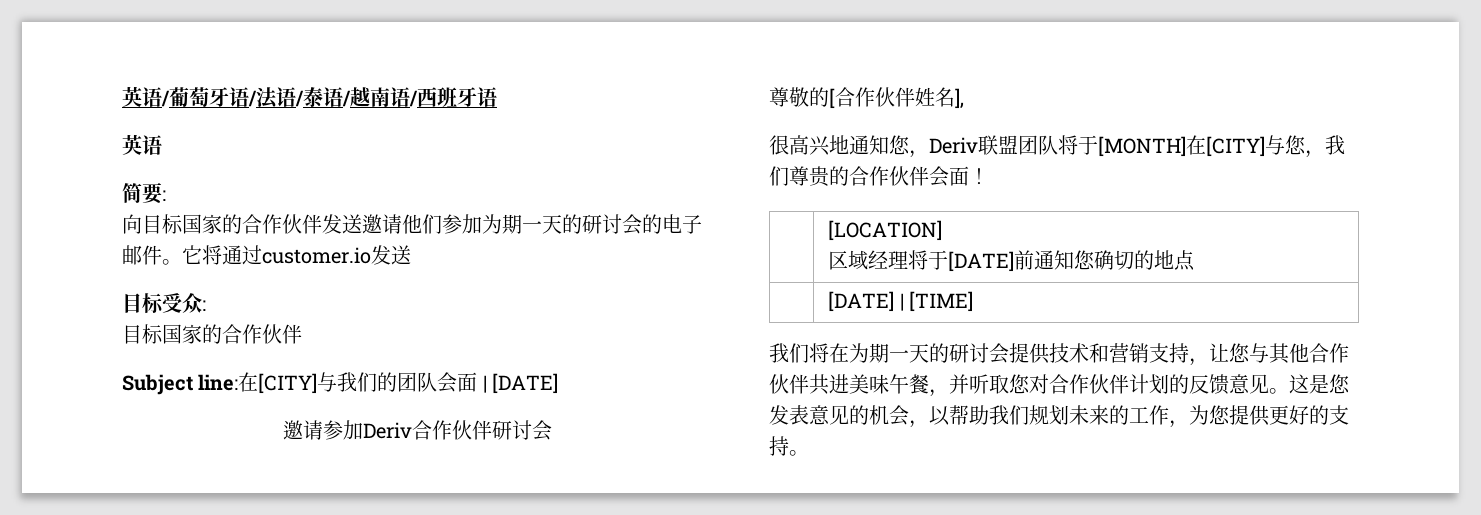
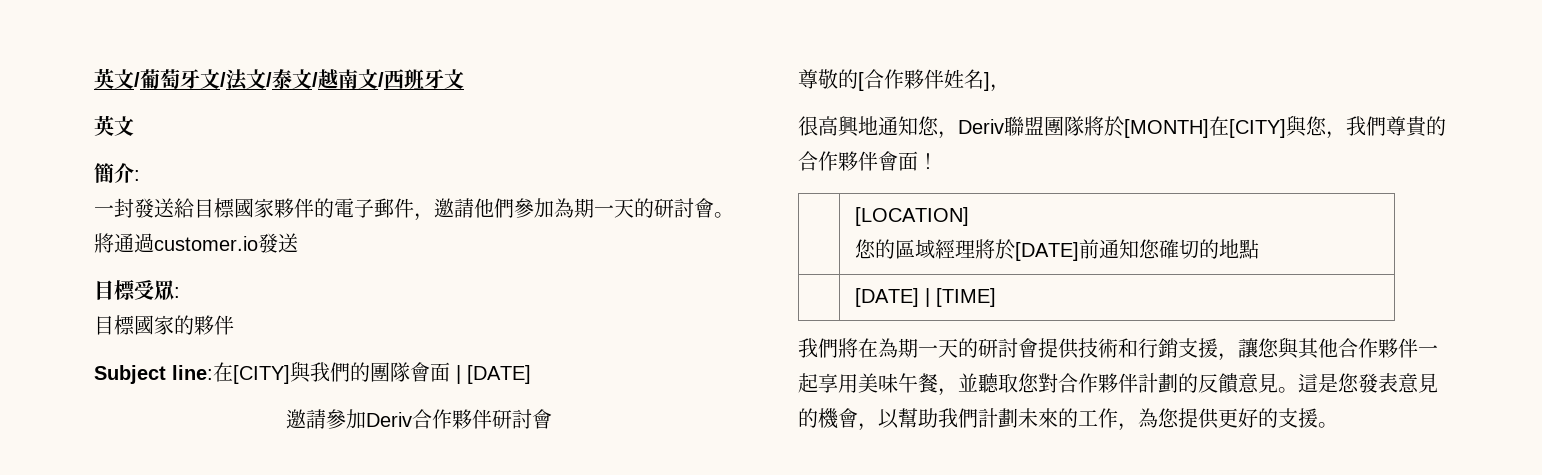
- 英语/葡萄牙语/法语/泰语/越南语/西班牙语
- 英语
- 简要:
- 向目标国家的合作伙伴发送邀请他们参加为期一天的研讨会的电子邮件。它将通过customer.io发送
+ 英文/葡萄牙文/法文/泰文/越南文/西班牙文
+ 英文
+ 簡介:
+ 一封發送給目標國家夥伴的電子郵件，邀請他們參加為期一天的研討會。將通過customer.io發送
- 目标受众:
- 目标国家的合作伙伴
+ 目標受眾:
+ 目標國家的夥伴
- Subject line:在[CITY]与我们的团队会面 | [DATE]
+ Subject line:在[CITY]與我們的團隊會面 | [DATE]
- 邀请参加Deriv合作伙伴研讨会
+ 邀請參加Deriv合作夥伴研討會
- 尊敬的[合作伙伴姓名],
+ 尊敬的[合作夥伴姓名]，
- 很高兴地通知您，Deriv联盟团队将于[MONTH]在[CITY]与您，我们尊贵的合作伙伴会面！
+ 很高興地通知您，Deriv聯盟團隊將於[MONTH]在[CITY]與您，我們尊貴的合作夥伴會面！
  | [LOCATION]
- 区域经理将于[DATE]前通知您确切的地点
+ 您的區域經理將於[DATE]前通知您確切的地點
- 我们将在为期一天的研讨会提供技术和营销支持，让您与其他合作伙伴共进美味午餐，并听取您对合作伙伴计划的反馈意见。这是您发表意见的机会，以帮助我们规划未来的工作，为您提供更好的支持。
+ 我們將在為期一天的研討會提供技術和行銷支援，讓您與其他合作夥伴一起享用美味午餐，並聽取您對合作夥伴計劃的反饋意見。這是您發表意見的機會，以幫助我們計劃未來的工作，為您提供更好的支援。

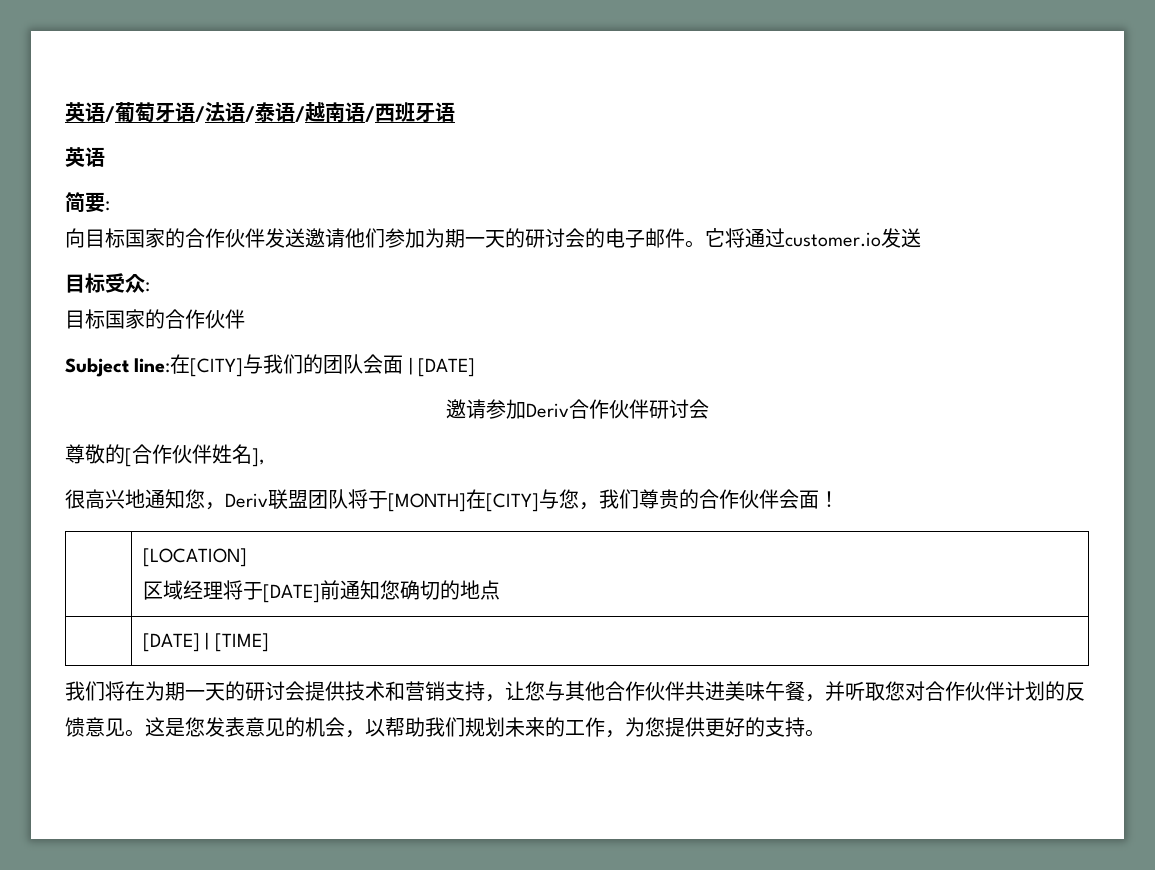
- 英文/葡萄牙文/法文/泰文/越南文/西班牙文
- 英文
- 簡介:
- 一封發送給目標國家夥伴的電子郵件，邀請他們參加為期一天的研討會。將通過customer.io發送
+ 英语/葡萄牙语/法语/泰语/越南语/西班牙语
+ 英语
+ 简要:
+ 向目标国家的合作伙伴发送邀请他们参加为期一天的研讨会的电子邮件。它将通过customer.io发送
- 目標受眾:
- 目標國家的夥伴
+ 目标受众:
+ 目标国家的合作伙伴
- Subject line:在[CITY]與我們的團隊會面 | [DATE]
+ Subject line:在[CITY]与我们的团队会面 | [DATE]
- 邀請參加Deriv合作夥伴研討會
+ 邀请参加Deriv合作伙伴研讨会
- 尊敬的[合作夥伴姓名]，
+ 尊敬的[合作伙伴姓名],
- 很高興地通知您，Deriv聯盟團隊將於[MONTH]在[CITY]與您，我們尊貴的合作夥伴會面！
+ 很高兴地通知您，Deriv联盟团队将于[MONTH]在[CITY]与您，我们尊贵的合作伙伴会面！
  | [LOCATION]
- 您的區域經理將於[DATE]前通知您確切的地點
+ 区域经理将于[DATE]前通知您确切的地点
- 我們將在為期一天的研討會提供技術和行銷支援，讓您與其他合作夥伴一起享用美味午餐，並聽取您對合作夥伴計劃的反饋意見。這是您發表意見的機會，以幫助我們計劃未來的工作，為您提供更好的支援。
+ 我们将在为期一天的研讨会提供技术和营销支持，让您与其他合作伙伴共进美味午餐，并听取您对合作伙伴计划的反馈意见。这是您发表意见的机会，以帮助我们规划未来的工作，为您提供更好的支持。

